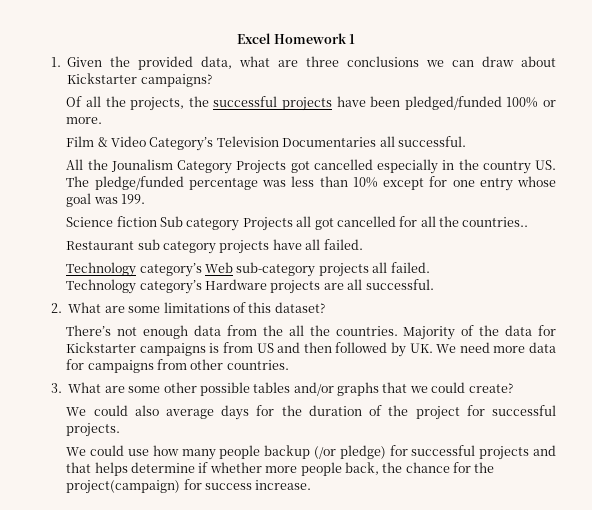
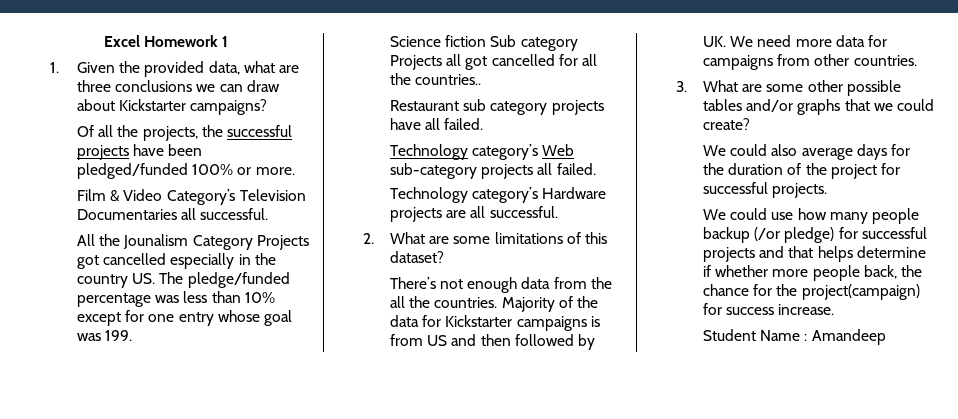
+ Student Name : Amandeep

